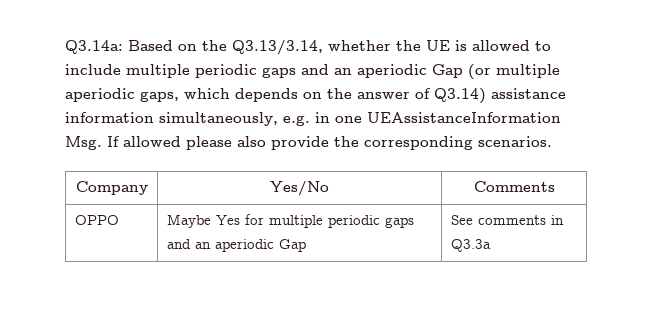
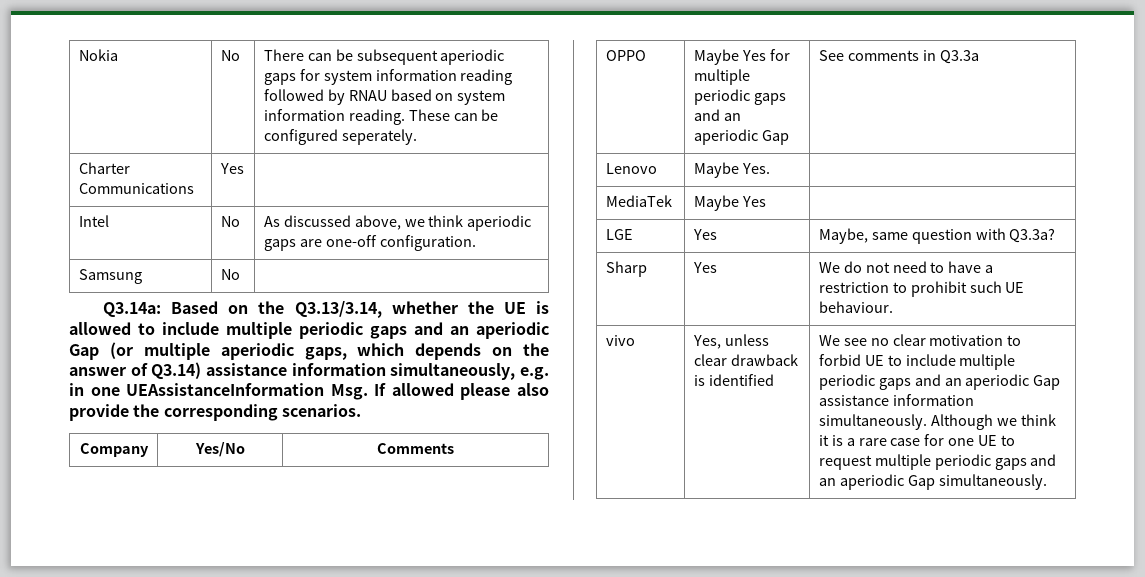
+ Nokia | No | There can be subsequent aperiodic gaps for system information reading followed by RNAU based on system information reading. These can be configured seperately.
+ Charter Communications | Yes |
+ Intel | No | As discussed above, we think aperiodic gaps are one-off configuration.
+ Samsung | No |
+ Lenovo | Maybe Yes. |
+ MediaTek | Maybe Yes |
+ LGE | Yes | Maybe, same question with Q3.3a?
+ Sharp | Yes | We do not need to have a restriction to prohibit such UE behaviour.
+ vivo | Yes, unless clear drawback is identified | We see no clear motivation to forbid UE to include multiple periodic gaps and an aperiodic Gap assistance information simultaneously. Although we think it is a rare case for one UE to request multiple periodic gaps and an aperiodic Gap simultaneously.

